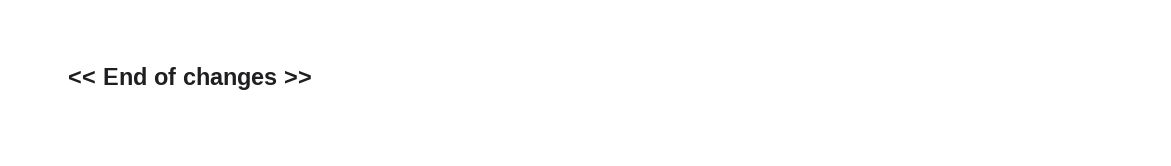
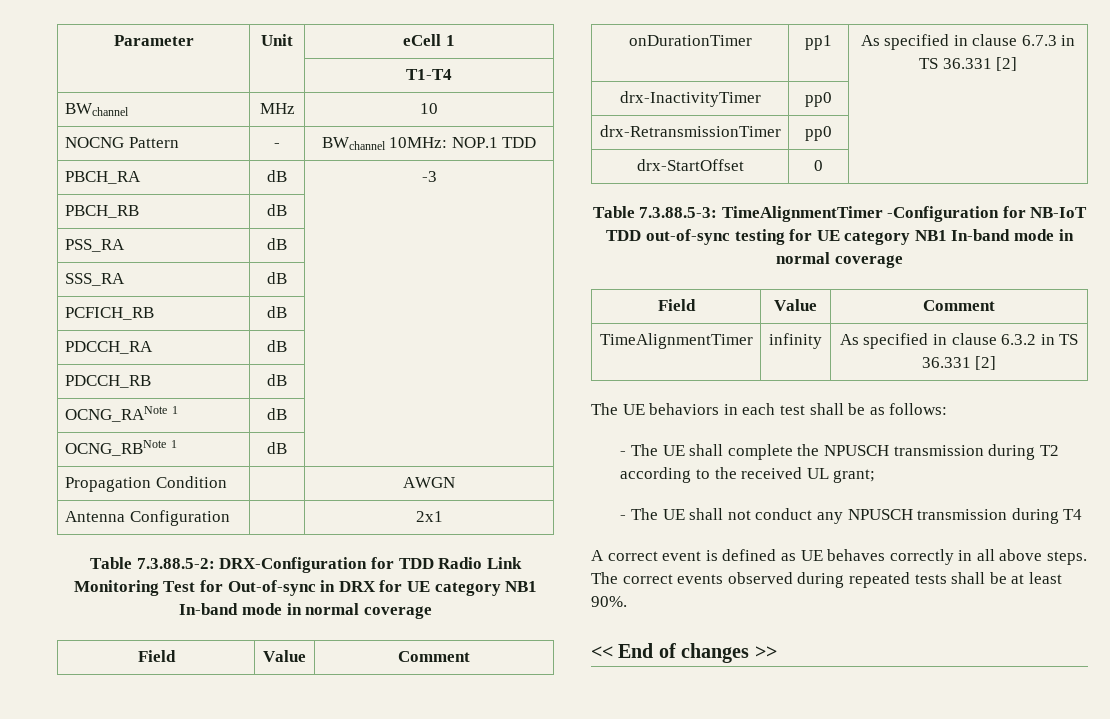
+ Parameter | Unit | eCell 1
+ | | T1-T4
+ BWchannel | MHz | 10
+ NOCNG Pattern | - | BWchannel 10MHz: NOP.1 TDD
+ PBCH_RA | dB | -3
+ PBCH_RB | dB |
+ PSS_RA | dB |
+ SSS_RA | dB |
+ PCFICH_RB | dB |
+ PDCCH_RA | dB |
+ PDCCH_RB | dB |
+ OCNG_RANote 1 | dB |
+ OCNG_RBNote 1 | dB |
+ Propagation Condition | | AWGN
+ Antenna Configuration | | 2x1
+ Table 7.3.88.5-2: DRX-Configuration for TDD Radio Link Monitoring Test for Out-of-sync in DRX for UE category NB1 In-band mode in normal coverage
+ Field | Value | Comment
+ onDurationTimer | pp1 | As specified in clause 6.7.3 in TS 36.331 [2]
+ drx-InactivityTimer | pp0 |
+ drx-RetransmissionTimer | pp0 |
+ drx-StartOffset | 0 |
+ Table 7.3.88.5-3: TimeAlignmentTimer -Configuration for NB-IoT TDD out-of-sync testing for UE category NB1 In-band mode in normal coverage
+ Field | Value | Comment
+ TimeAlignmentTimer | infinity | As specified in clause 6.3.2 in TS 36.331 [2]
+ The UE behaviors in each test shall be as follows:
+ - The UE shall complete the NPUSCH transmission during T2 according to the received UL grant;
+ - The UE shall not conduct any NPUSCH transmission during T4
+ A correct event is defined as UE behaves correctly in all above steps. The correct events observed during repeated tests shall be at least 90%.

